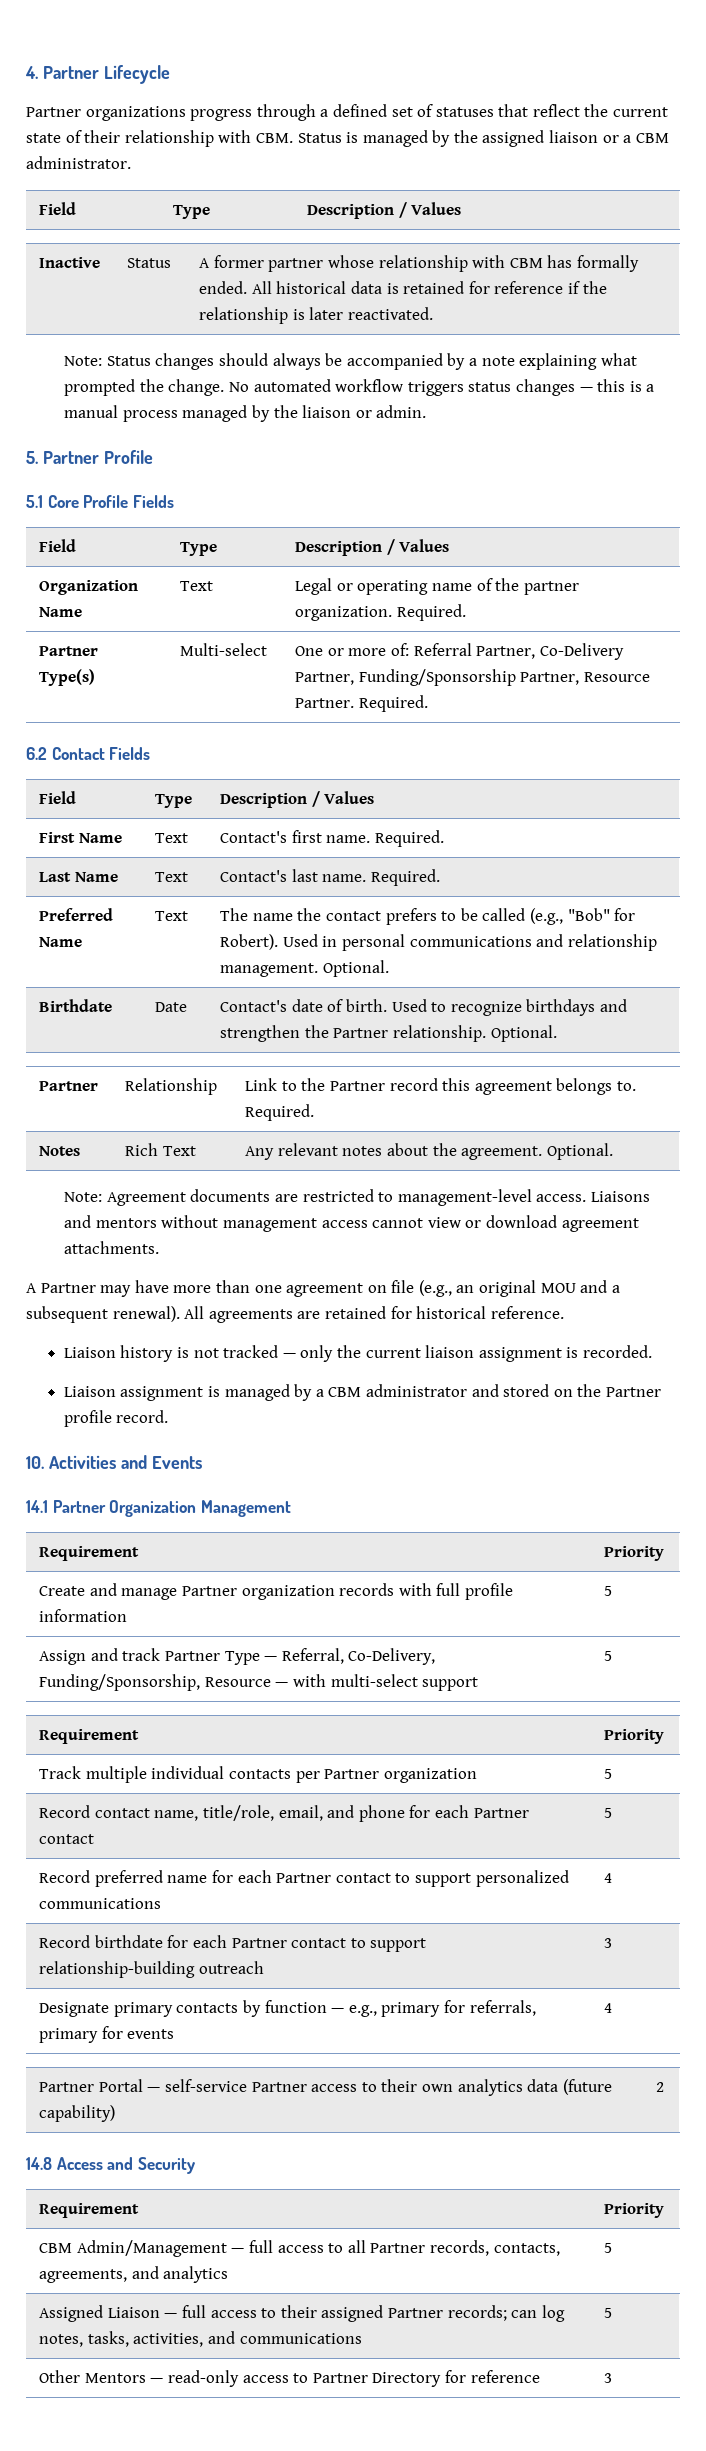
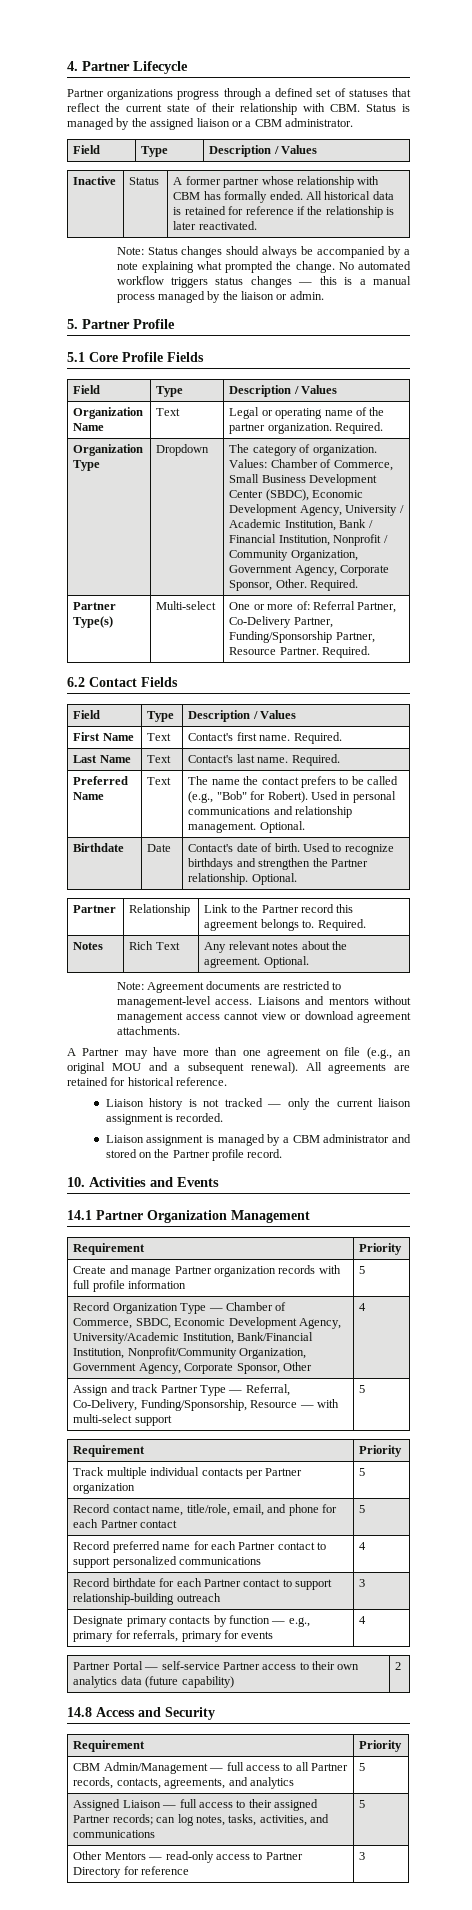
+ Organization Type | Dropdown | The category of organization. Values: Chamber of Commerce, Small Business Development Center (SBDC), Economic Development Agency, University / Academic Institution, Bank / Financial Institution, Nonprofit / Community Organization, Government Agency, Corporate Sponsor, Other. Required.
+ Record Organization Type — Chamber of Commerce, SBDC, Economic Development Agency, University/Academic Institution, Bank/Financial Institution, Nonprofit/Community Organization, Government Agency, Corporate Sponsor, Other | 4

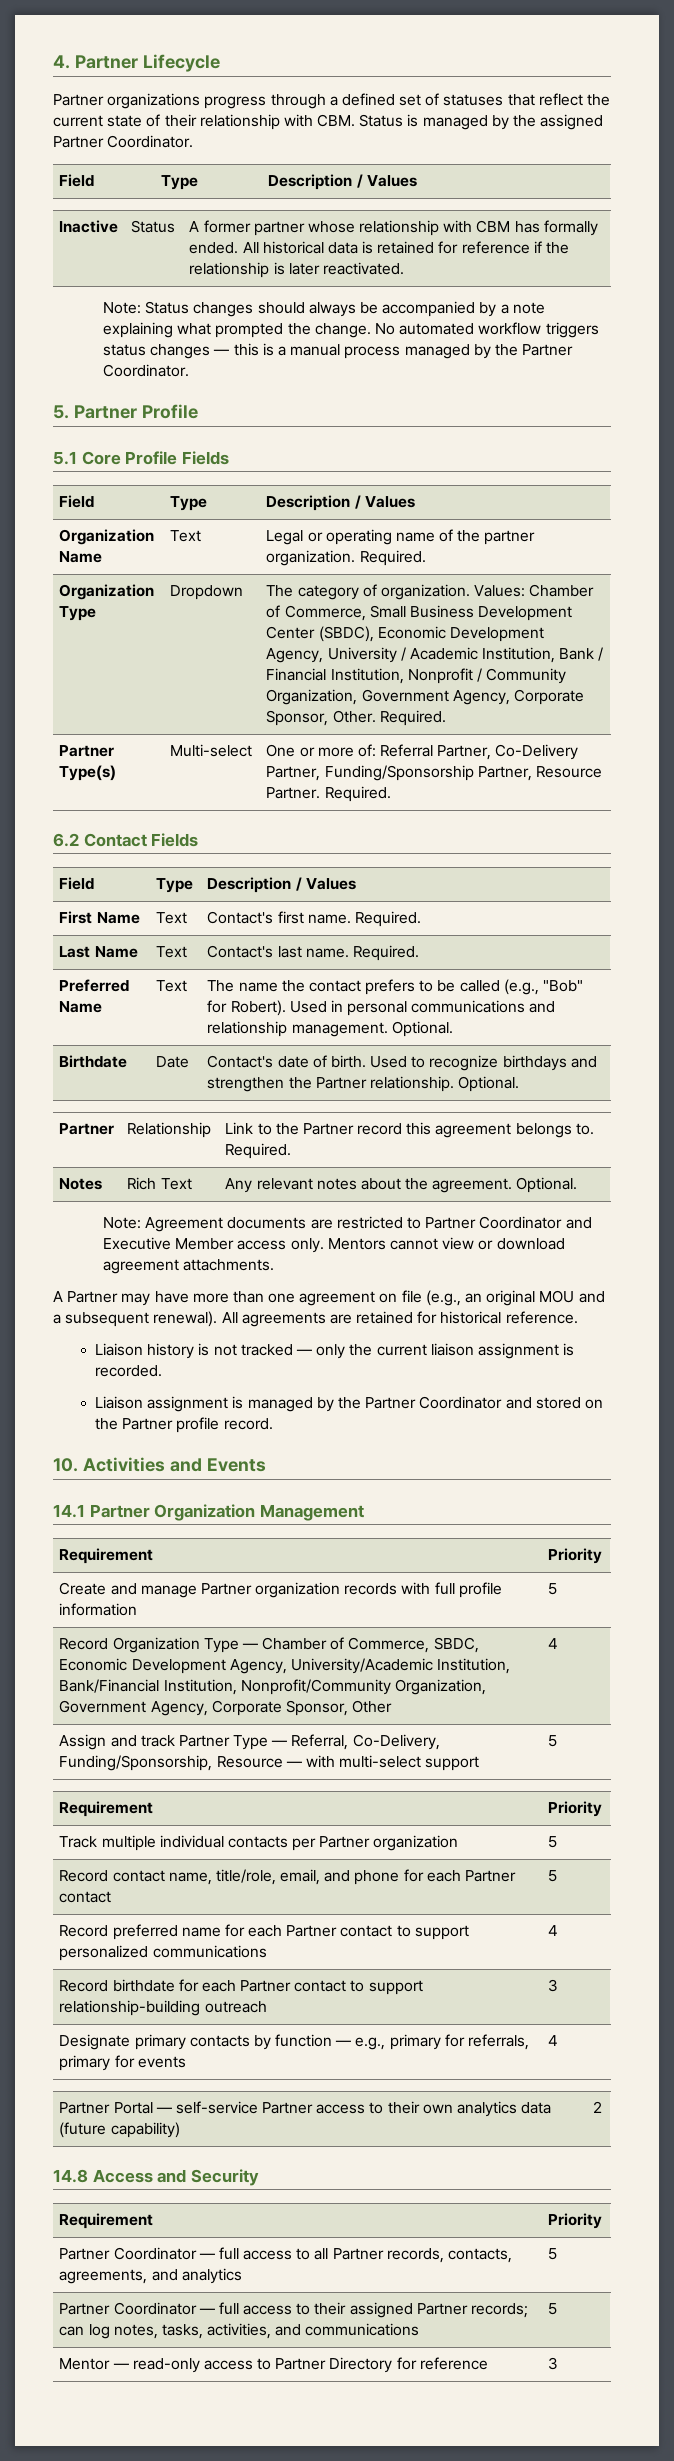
- Partner organizations progress through a defined set of statuses that reflect the current state of their relationship with CBM. Status is managed by the assigned liaison or a CBM administrator.
+ Partner organizations progress through a defined set of statuses that reflect the current state of their relationship with CBM. Status is managed by the assigned Partner Coordinator.
- No automated workflow triggers status changes — this is a manual process managed by the liaison or admin.
+ No automated workflow triggers status changes — this is a manual process managed by the Partner Coordinator.
- Note: Agreement documents are restricted to management-level access. Liaisons and mentors without management access cannot view or download agreement attachments.
+ Note: Agreement documents are restricted to Partner Coordinator and Executive Member access only. Mentors cannot view or download agreement attachments.
- Liaison assignment is managed by a CBM administrator and stored on the Partner profile record.
+ Liaison assignment is managed by the Partner Coordinator and stored on the Partner profile record.
- CBM Admin/Management — full access to all Partner records, contacts, agreements, and analytics | 5
+ Partner Coordinator — full access to all Partner records, contacts, agreements, and analytics | 5
- Assigned Liaison — full access to their assigned Partner records; can log notes, tasks, activities, and communications | 5
+ Partner Coordinator — full access to their assigned Partner records; can log notes, tasks, activities, and communications | 5
- Other Mentors — read-only access to Partner Directory for reference | 3
+ Mentor — read-only access to Partner Directory for reference | 3

